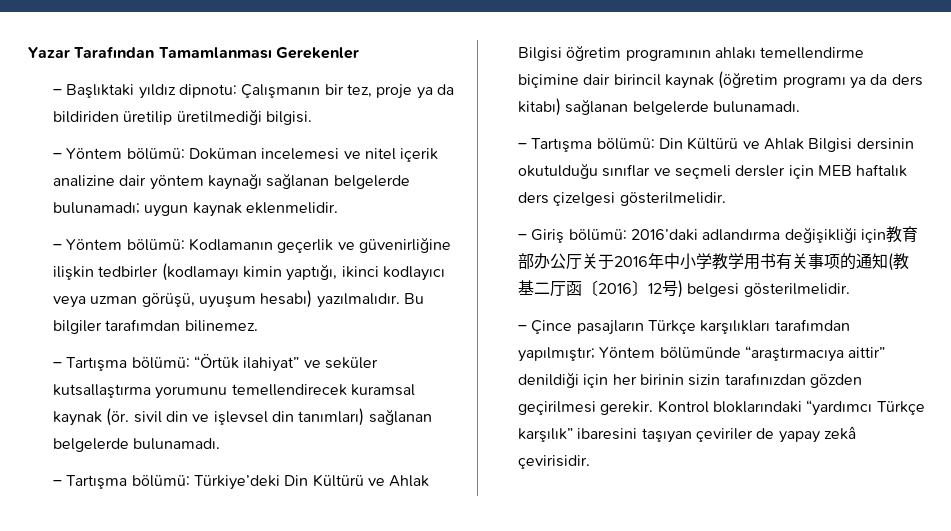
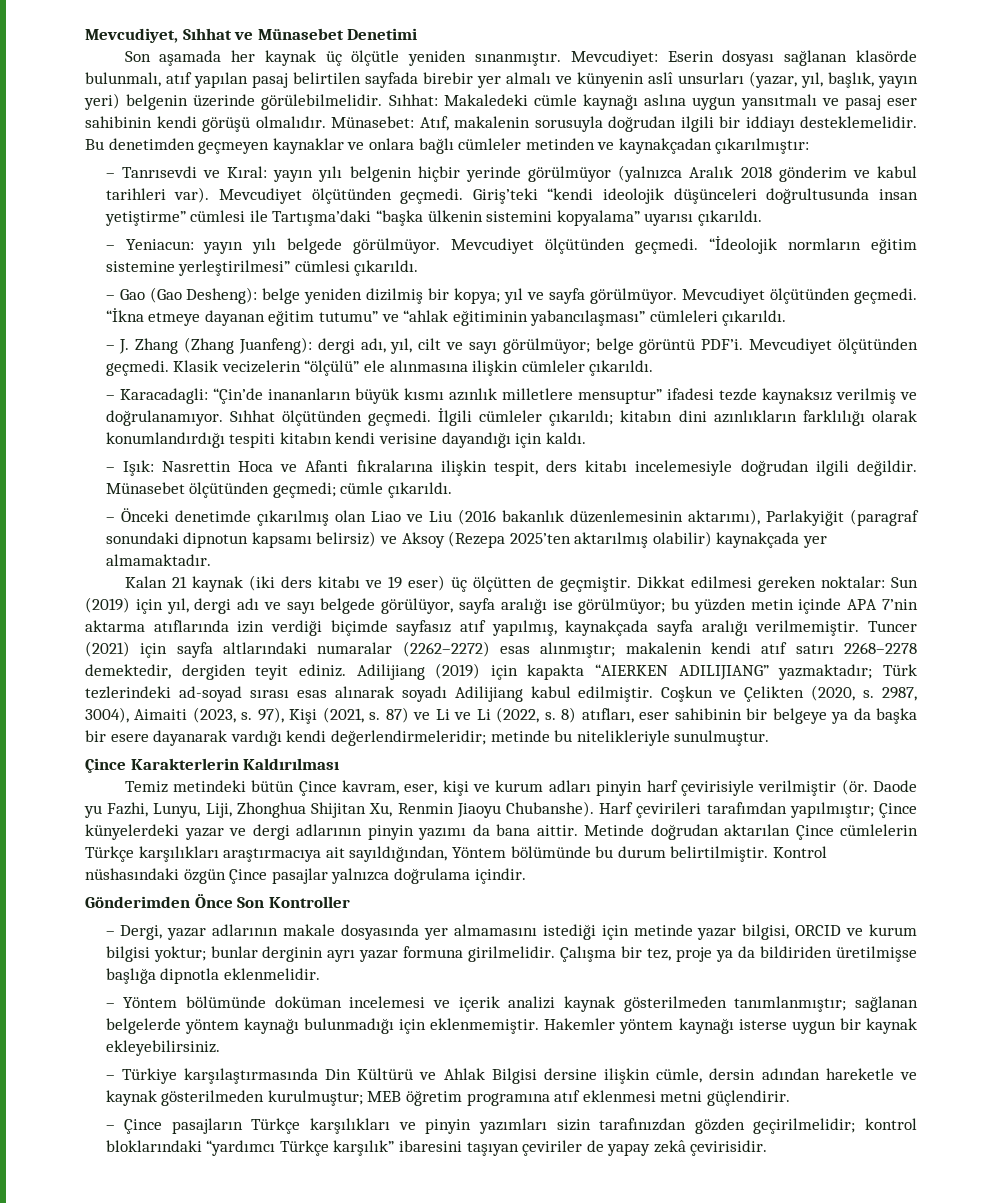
- Yazar Tarafından Tamamlanması Gerekenler
- – Başlıktaki yıldız dipnotu: Çalışmanın bir tez, proje ya da bildiriden üretilip üretilmediği bilgisi.
- – Yöntem bölümü: Doküman incelemesi ve nitel içerik analizine dair yöntem kaynağı sağlanan belgelerde bulunamadı; uygun kaynak eklenmelidir.
- – Yöntem bölümü: Kodlamanın geçerlik ve güvenirliğine ilişkin tedbirler (kodlamayı kimin yaptığı, ikinci kodlayıcı veya uzman görüşü, uyuşum hesabı) yazılmalıdır. Bu bilgiler tarafımdan bilinemez.
- – Tartışma bölümü: “Örtük ilahiyat” ve seküler kutsallaştırma yorumunu temellendirecek kuramsal kaynak (ör. sivil din ve işlevsel din tanımları) sağlanan belgelerde bulunamadı.
- – Tartışma bölümü: Türkiye’deki Din Kültürü ve Ahlak Bilgisi öğretim programının ahlakı temellendirme biçimine dair birincil kaynak (öğretim programı ya da ders kitabı) sağlanan belgelerde bulunamadı.
- – Tartışma bölümü: Din Kültürü ve Ahlak Bilgisi dersinin okutulduğu sınıflar ve seçmeli dersler için MEB haftalık ders çizelgesi gösterilmelidir.
- – Giriş bölümü: 2016’daki adlandırma değişikliği için教育部办公厅关于2016年中小学教学用书有关事项的通知(教基二厅函〔2016〕12号) belgesi gösterilmelidir.
+ Mevcudiyet, Sıhhat ve Münasebet Denetimi
+ Son aşamada her kaynak üç ölçütle yeniden sınanmıştır. Mevcudiyet: Eserin dosyası sağlanan klasörde bulunmalı, atıf yapılan pasaj belirtilen sayfada birebir yer almalı ve künyenin aslî unsurları (yazar, yıl, başlık, yayın yeri) belgenin üzerinde görülebilmelidir. Sıhhat: Makaledeki cümle kaynağı aslına uygun yansıtmalı ve pasaj eser sahibinin kendi görüşü olmalıdır. Münasebet: Atıf, makalenin sorusuyla doğrudan ilgili bir iddiayı desteklemelidir. Bu denetimden geçmeyen kaynaklar ve onlara bağlı cümleler metinden ve kaynakçadan çıkarılmıştır:
+ – Tanrısevdi ve Kıral: yayın yılı belgenin hiçbir yerinde görülmüyor (yalnızca Aralık 2018 gönderim ve kabul tarihleri var). Mevcudiyet ölçütünden geçmedi. Giriş’teki “kendi ideolojik düşünceleri doğrultusunda insan yetiştirme” cümlesi ile Tartışma’daki “başka ülkenin sistemini kopyalama” uyarısı çıkarıldı.
+ – Yeniacun: yayın yılı belgede görülmüyor. Mevcudiyet ölçütünden geçmedi. “İdeolojik normların eğitim sistemine yerleştirilmesi” cümlesi çıkarıldı.
+ – Gao (Gao Desheng): belge yeniden dizilmiş bir kopya; yıl ve sayfa görülmüyor. Mevcudiyet ölçütünden geçmedi. “İkna etmeye dayanan eğitim tutumu” ve “ahlak eğitiminin yabancılaşması” cümleleri çıkarıldı.
+ – J. Zhang (Zhang Juanfeng): dergi adı, yıl, cilt ve sayı görülmüyor; belge görüntü PDF’i. Mevcudiyet ölçütünden geçmedi. Klasik vecizelerin “ölçülü” ele alınmasına ilişkin cümleler çıkarıldı.
+ – Karacadagli: “Çin’de inananların büyük kısmı azınlık milletlere mensuptur” ifadesi tezde kaynaksız verilmiş ve doğrulanamıyor. Sıhhat ölçütünden geçmedi. İlgili cümleler çıkarıldı; kitabın dini azınlıkların farklılığı olarak konumlandırdığı tespiti kitabın kendi verisine dayandığı için kaldı.
+ – Işık: Nasrettin Hoca ve Afanti fıkralarına ilişkin tespit, ders kitabı incelemesiyle doğrudan ilgili değildir. Münasebet ölçütünden geçmedi; cümle çıkarıldı.
+ – Önceki denetimde çıkarılmış olan Liao ve Liu (2016 bakanlık düzenlemesinin aktarımı), Parlakyiğit (paragraf sonundaki dipnotun kapsamı belirsiz) ve Aksoy (Rezepa 2025’ten aktarılmış olabilir) kaynakçada yer almamaktadır.
+ Kalan 21 kaynak (iki ders kitabı ve 19 eser) üç ölçütten de geçmiştir. Dikkat edilmesi gereken noktalar: Sun (2019) için yıl, dergi adı ve sayı belgede görülüyor, sayfa aralığı ise görülmüyor; bu yüzden metin içinde APA 7’nin aktarma atıflarında izin verdiği biçimde sayfasız atıf yapılmış, kaynakçada sayfa aralığı verilmemiştir. Tuncer (2021) için sayfa altlarındaki numaralar (2262–2272) esas alınmıştır; makalenin kendi atıf satırı 2268–2278 demektedir, dergiden teyit ediniz. Adilijiang (2019) için kapakta “AIERKEN ADILIJIANG” yazmaktadır; Türk tezlerindeki ad-soyad sırası esas alınarak soyadı Adilijiang kabul edilmiştir. Coşkun ve Çelikten (2020, s. 2987, 3004), Aimaiti (2023, s. 97), Kişi (2021, s. 87) ve Li ve Li (2022, s. 8) atıfları, eser sahibinin bir belgeye ya da başka bir esere dayanarak vardığı kendi değerlendirmeleridir; metinde bu nitelikleriyle sunulmuştur.
+ Çince Karakterlerin Kaldırılması
+ Temiz metindeki bütün Çince kavram, eser, kişi ve kurum adları pinyin harf çevirisiyle verilmiştir (ör. Daode yu Fazhi, Lunyu, Liji, Zhonghua Shijitan Xu, Renmin Jiaoyu Chubanshe). Harf çevirileri tarafımdan yapılmıştır; Çince künyelerdeki yazar ve dergi adlarının pinyin yazımı da bana aittir. Metinde doğrudan aktarılan Çince cümlelerin Türkçe karşılıkları araştırmacıya ait sayıldığından, Yöntem bölümünde bu durum belirtilmiştir. Kontrol nüshasındaki özgün Çince pasajlar yalnızca doğrulama içindir.
+ Gönderimden Önce Son Kontroller
+ – Dergi, yazar adlarının makale dosyasında yer almamasını istediği için metinde yazar bilgisi, ORCID ve kurum bilgisi yoktur; bunlar derginin ayrı yazar formuna girilmelidir. Çalışma bir tez, proje ya da bildiriden üretilmişse başlığa dipnotla eklenmelidir.
+ – Yöntem bölümünde doküman incelemesi ve içerik analizi kaynak gösterilmeden tanımlanmıştır; sağlanan belgelerde yöntem kaynağı bulunmadığı için eklenmemiştir. Hakemler yöntem kaynağı isterse uygun bir kaynak ekleyebilirsiniz.
+ – Türkiye karşılaştırmasında Din Kültürü ve Ahlak Bilgisi dersine ilişkin cümle, dersin adından hareketle ve kaynak gösterilmeden kurulmuştur; MEB öğretim programına atıf eklenmesi metni güçlendirir.
- – Çince pasajların Türkçe karşılıkları tarafımdan yapılmıştır; Yöntem bölümünde “araştırmacıya aittir” denildiği için her birinin sizin tarafınızdan gözden geçirilmesi gerekir. Kontrol bloklarındaki “yardımcı Türkçe karşılık” ibaresini taşıyan çeviriler de yapay zekâ çevirisidir.
+ – Çince pasajların Türkçe karşılıkları ve pinyin yazımları sizin tarafınızdan gözden geçirilmelidir; kontrol bloklarındaki “yardımcı Türkçe karşılık” ibaresini taşıyan çeviriler de yapay zekâ çevirisidir.

